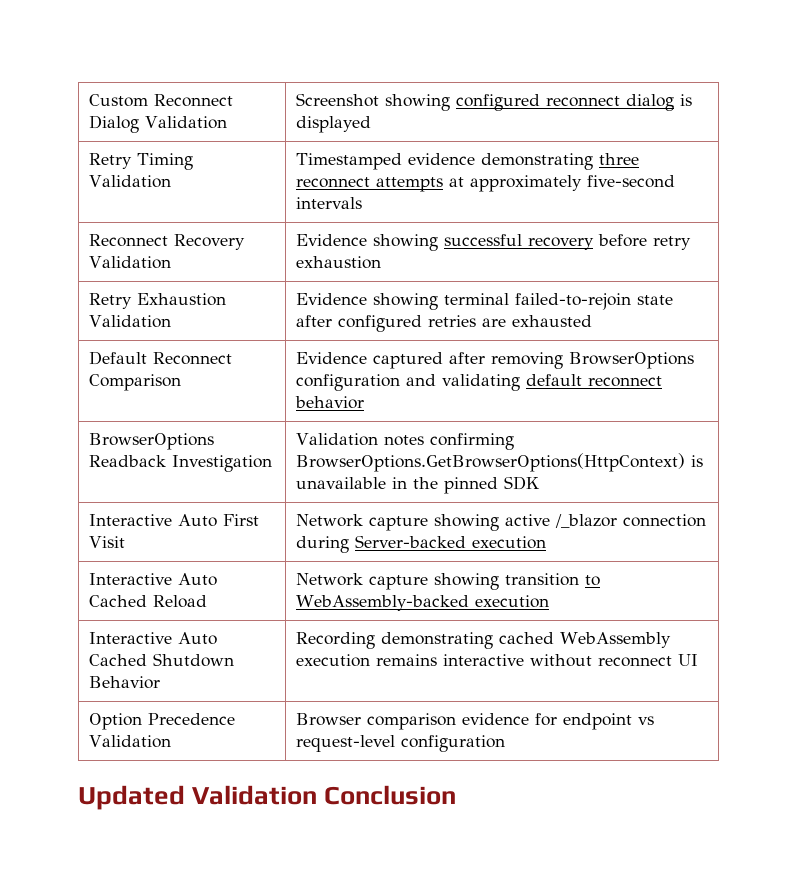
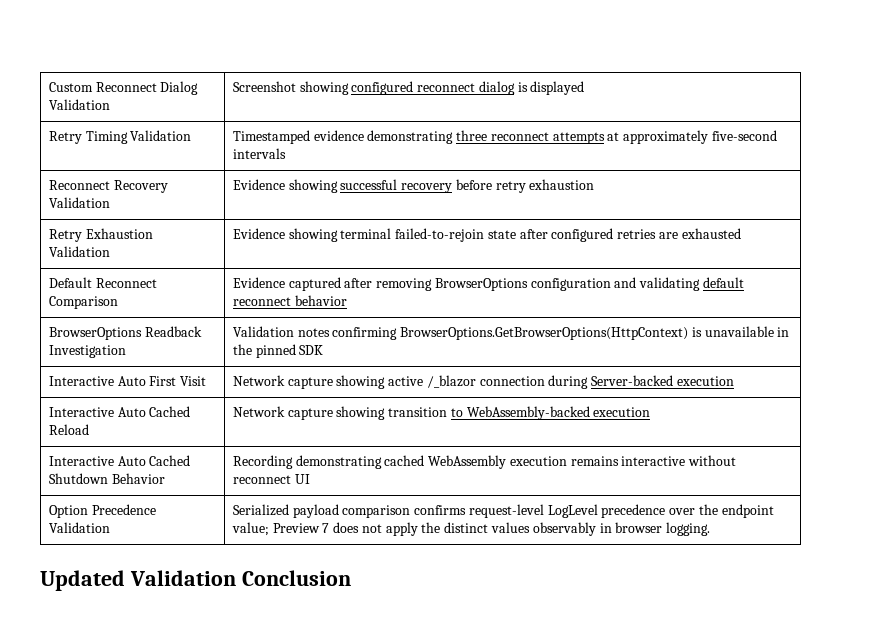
- Option Precedence Validation | Browser comparison evidence for endpoint vs request-level configuration
+ Option Precedence Validation | Serialized payload comparison confirms request-level LogLevel precedence over the endpoint value; Preview 7 does not apply the distinct values observably in browser logging.

